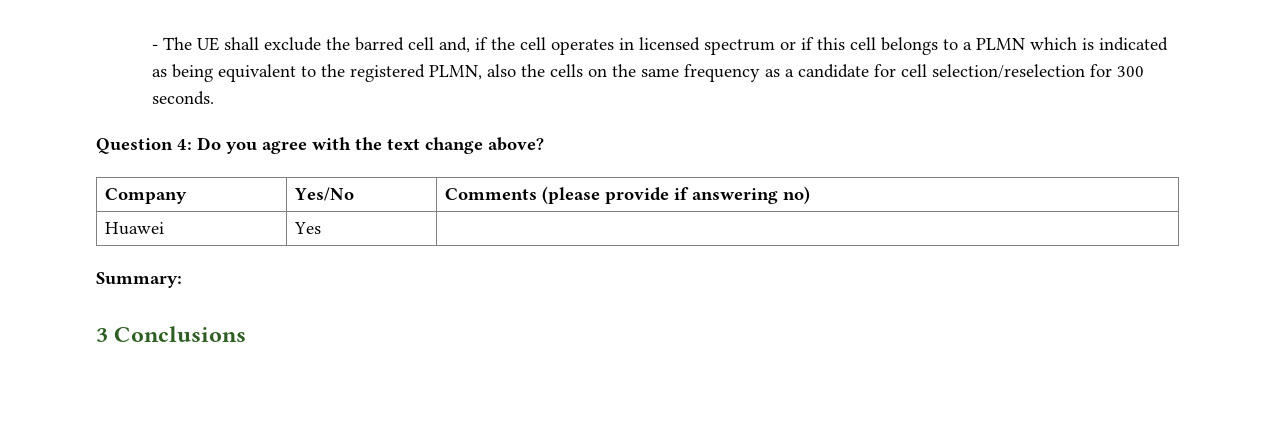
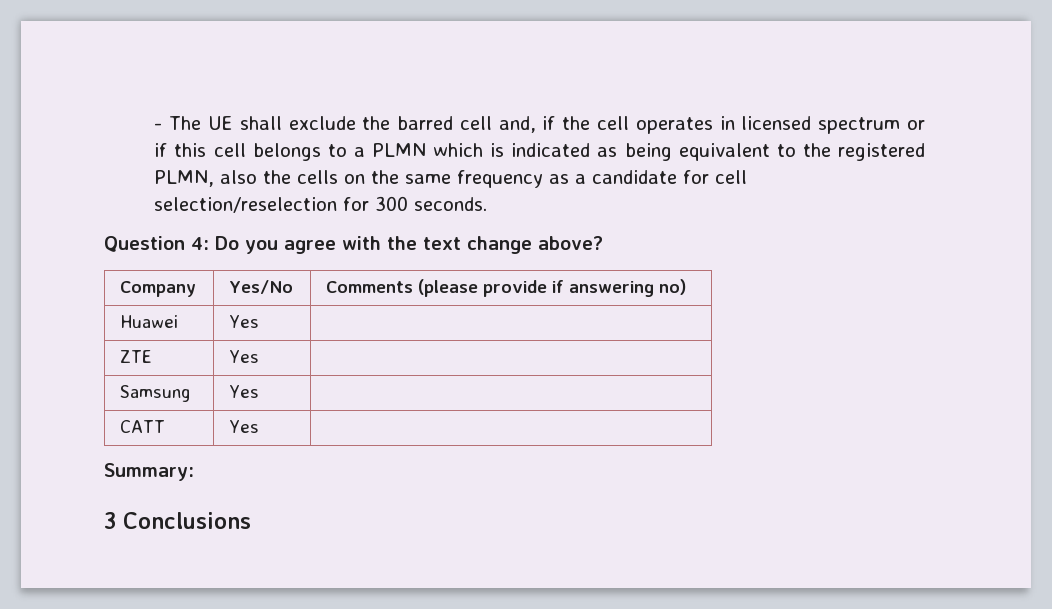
+ ZTE | Yes |
+ Samsung | Yes |
+ CATT | Yes |

